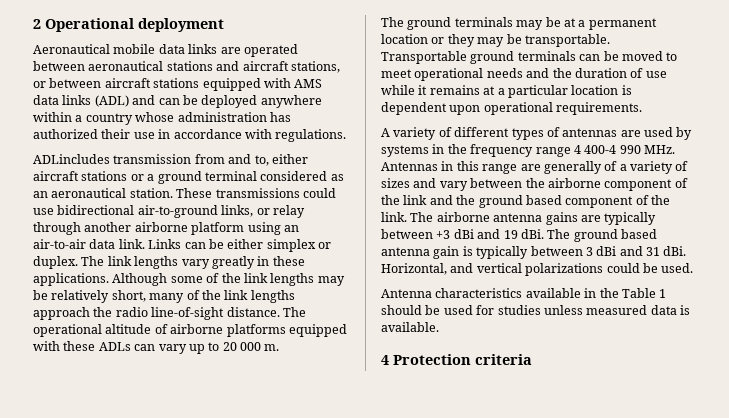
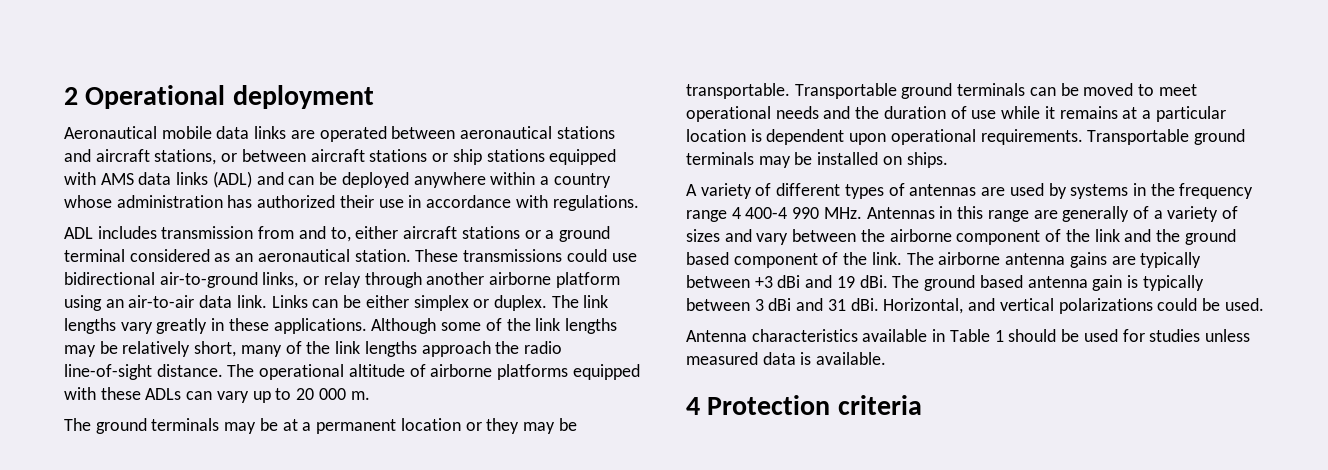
- Aeronautical mobile data links are operated between aeronautical stations and aircraft stations, or between aircraft stations equipped with AMS data links (ADL) and can be deployed anywhere within a country whose administration has authorized their use in accordance with regulations.
+ Aeronautical mobile data links are operated between aeronautical stations and aircraft stations, or between aircraft stations or ship stations equipped with AMS data links (ADL) and can be deployed anywhere within a country whose administration has authorized their use in accordance with regulations.
- ADLincludes transmission from and to, either aircraft stations or a ground terminal considered as an aeronautical station.
+ ADL includes transmission from and to, either aircraft stations or a ground terminal considered as an aeronautical station.
+ Transportable ground terminals may be installed on ships.
- Antenna characteristics available in the Table 1 should be used for studies unless measured data is available.
+ Antenna characteristics available in Table 1 should be used for studies unless measured data is available.

